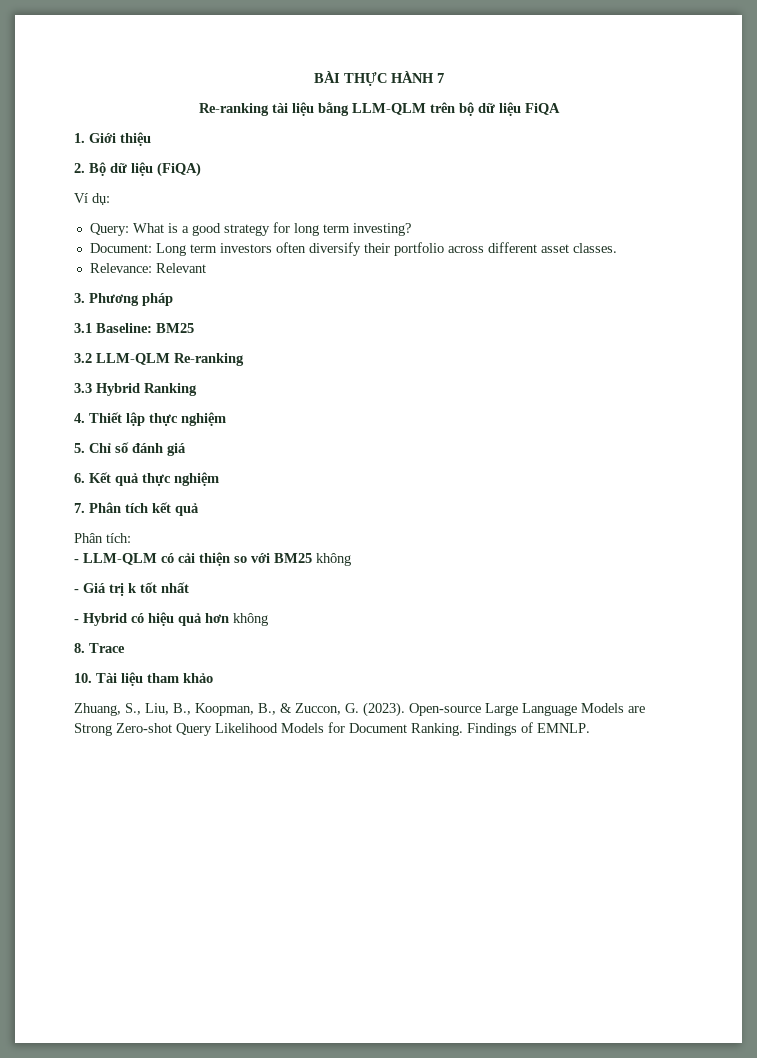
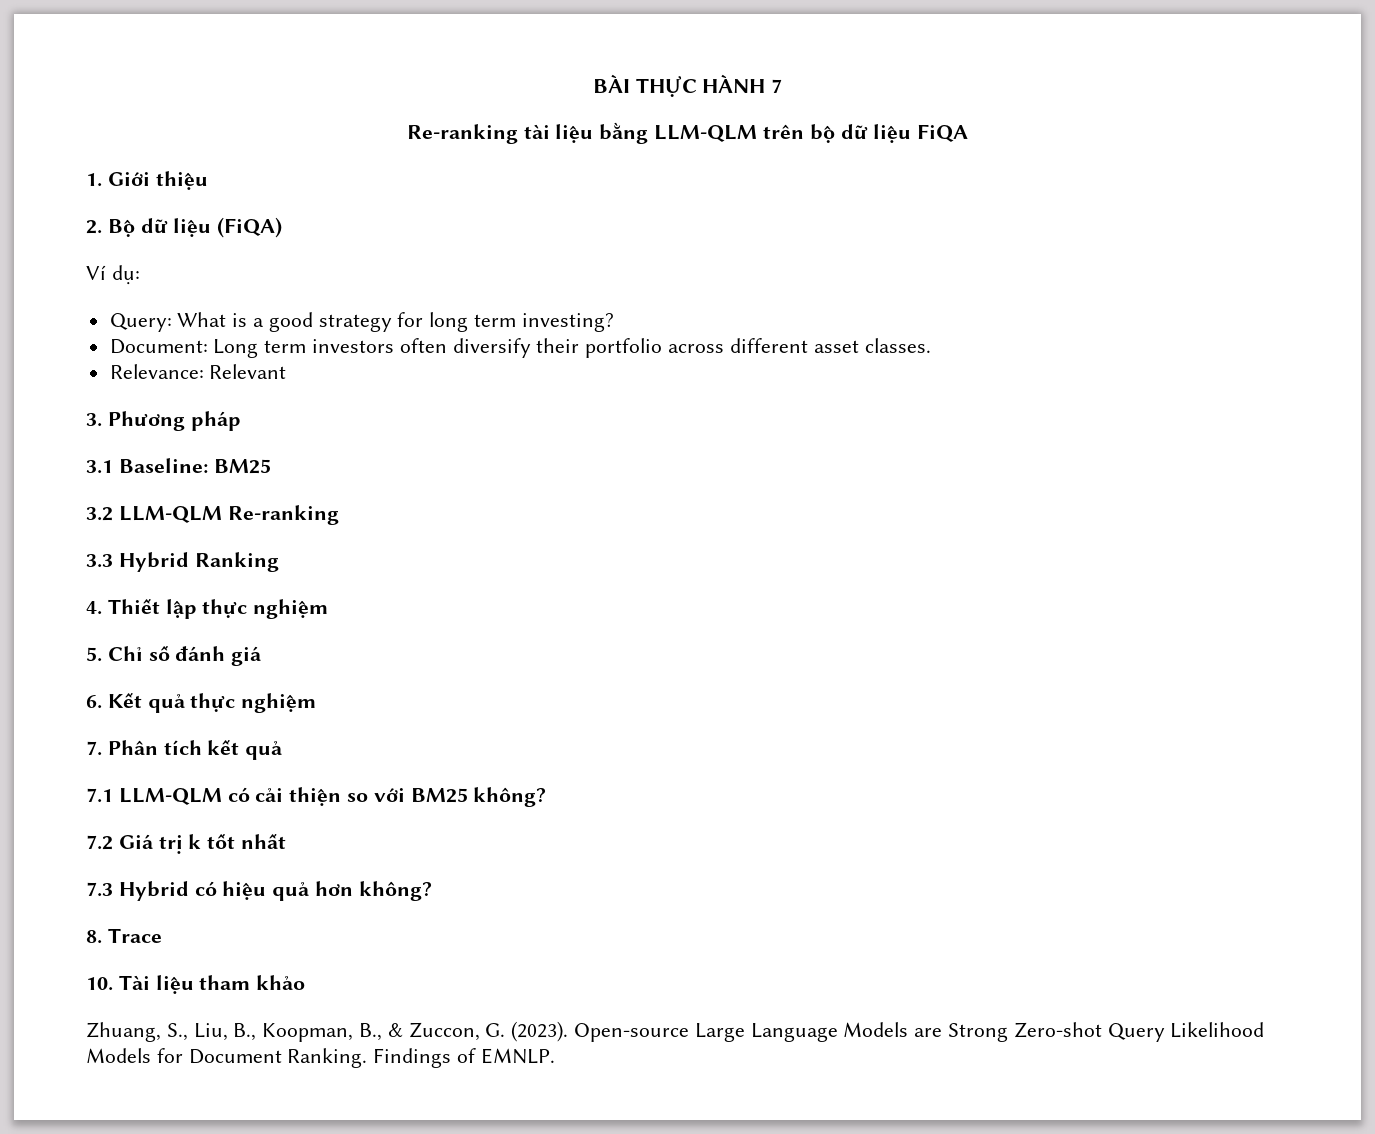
- Phân tích:
- - LLM-QLM có cải thiện so với BM25 không
- - Giá trị k tốt nhất
+ 7.1 LLM-QLM có cải thiện so với BM25 không?
+ 7.2 Giá trị k tốt nhất
- - Hybrid có hiệu quả hơn không
+ 7.3 Hybrid có hiệu quả hơn không?

